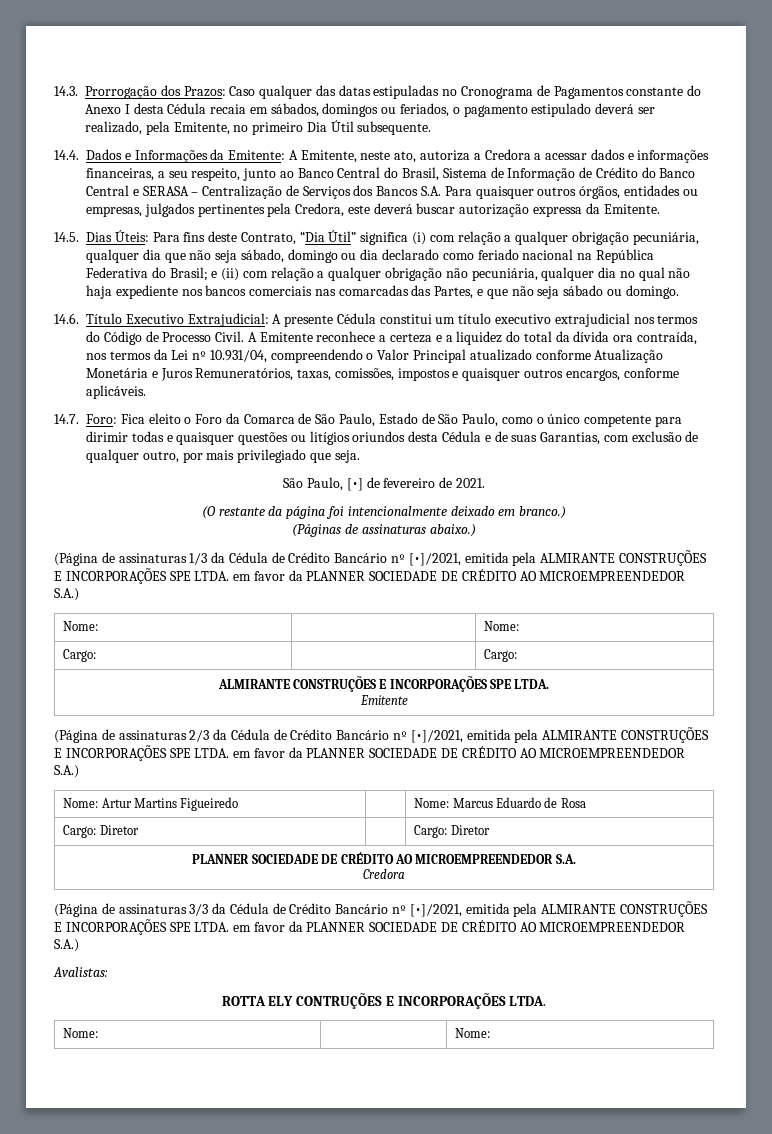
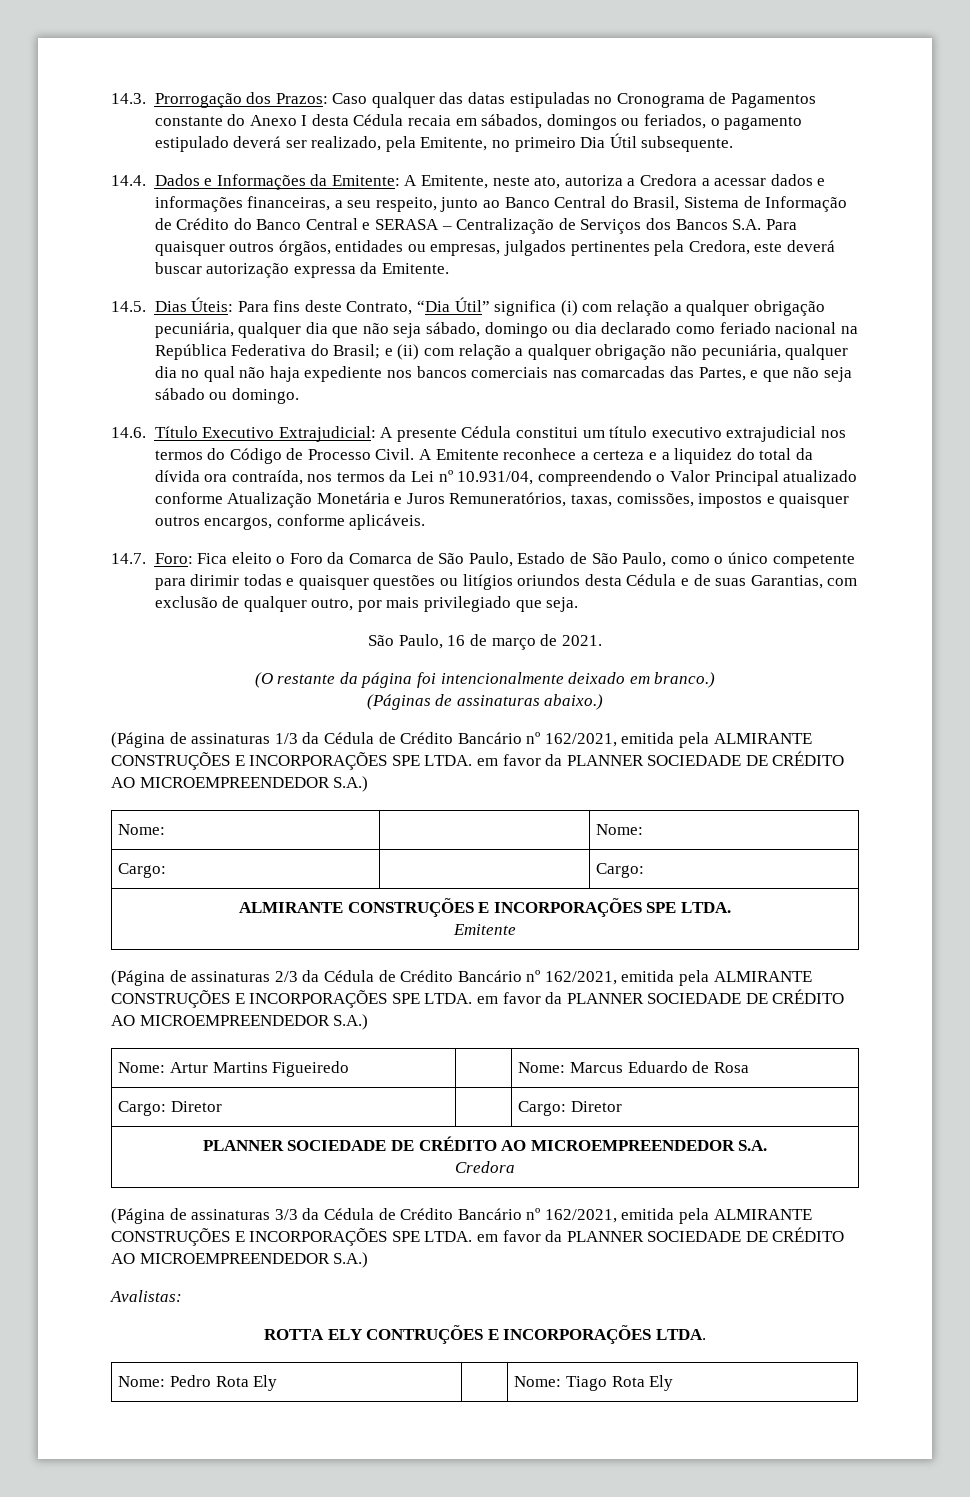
- São Paulo, [•] de fevereiro de 2021.
+ São Paulo, 16 de março de 2021.
- (Página de assinaturas 1/3 da Cédula de Crédito Bancário nº [•]/2021, emitida pela ALMIRANTE CONSTRUÇÕES E INCORPORAÇÕES SPE LTDA. em favor da PLANNER SOCIEDADE DE CRÉDITO AO MICROEMPREENDEDOR S.A.)
+ (Página de assinaturas 1/3 da Cédula de Crédito Bancário nº 162/2021, emitida pela ALMIRANTE CONSTRUÇÕES E INCORPORAÇÕES SPE LTDA. em favor da PLANNER SOCIEDADE DE CRÉDITO AO MICROEMPREENDEDOR S.A.)
- (Página de assinaturas 2/3 da Cédula de Crédito Bancário nº [•]/2021, emitida pela ALMIRANTE CONSTRUÇÕES E INCORPORAÇÕES SPE LTDA. em favor da PLANNER SOCIEDADE DE CRÉDITO AO MICROEMPREENDEDOR S.A.)
+ (Página de assinaturas 2/3 da Cédula de Crédito Bancário nº 162/2021, emitida pela ALMIRANTE CONSTRUÇÕES E INCORPORAÇÕES SPE LTDA. em favor da PLANNER SOCIEDADE DE CRÉDITO AO MICROEMPREENDEDOR S.A.)
- (Página de assinaturas 3/3 da Cédula de Crédito Bancário nº [•]/2021, emitida pela ALMIRANTE CONSTRUÇÕES E INCORPORAÇÕES SPE LTDA. em favor da PLANNER SOCIEDADE DE CRÉDITO AO MICROEMPREENDEDOR S.A.)
+ (Página de assinaturas 3/3 da Cédula de Crédito Bancário nº 162/2021, emitida pela ALMIRANTE CONSTRUÇÕES E INCORPORAÇÕES SPE LTDA. em favor da PLANNER SOCIEDADE DE CRÉDITO AO MICROEMPREENDEDOR S.A.)
  ROTTA ELY CONTRUÇÕES E INCORPORAÇÕES LTDA.
- Nome: | | Nome:
+ Nome: Pedro Rota Ely | | Nome: Tiago Rota Ely

